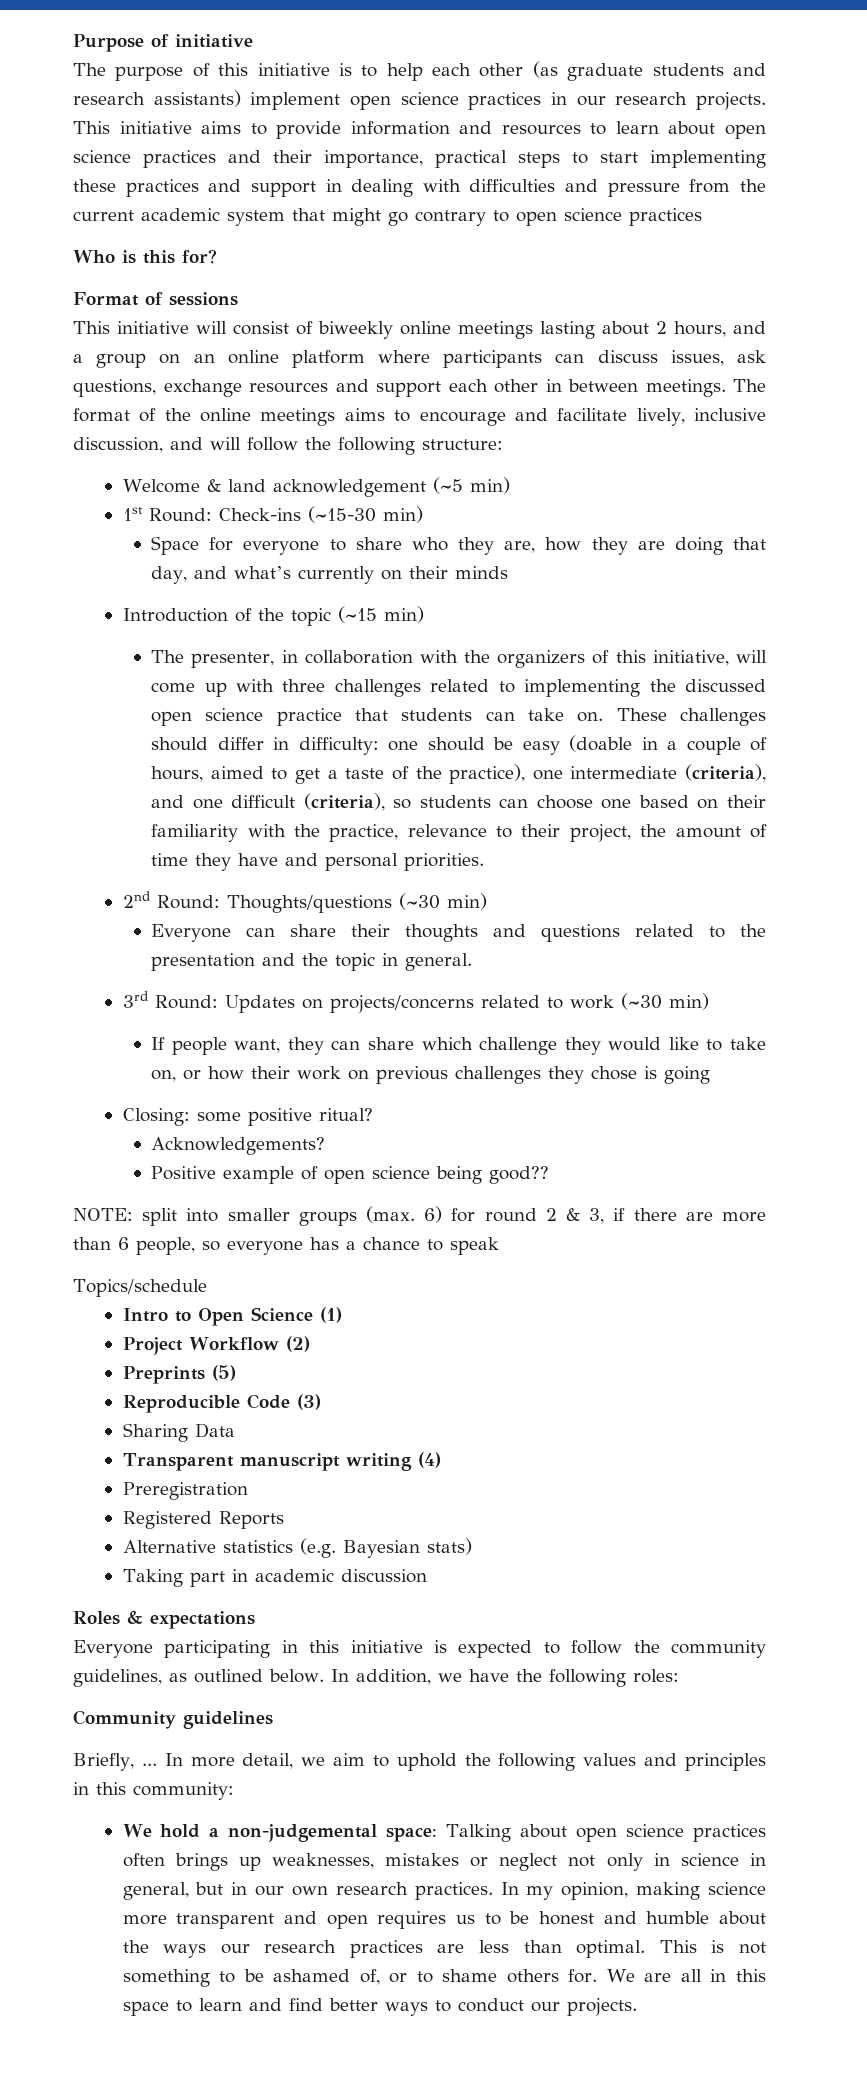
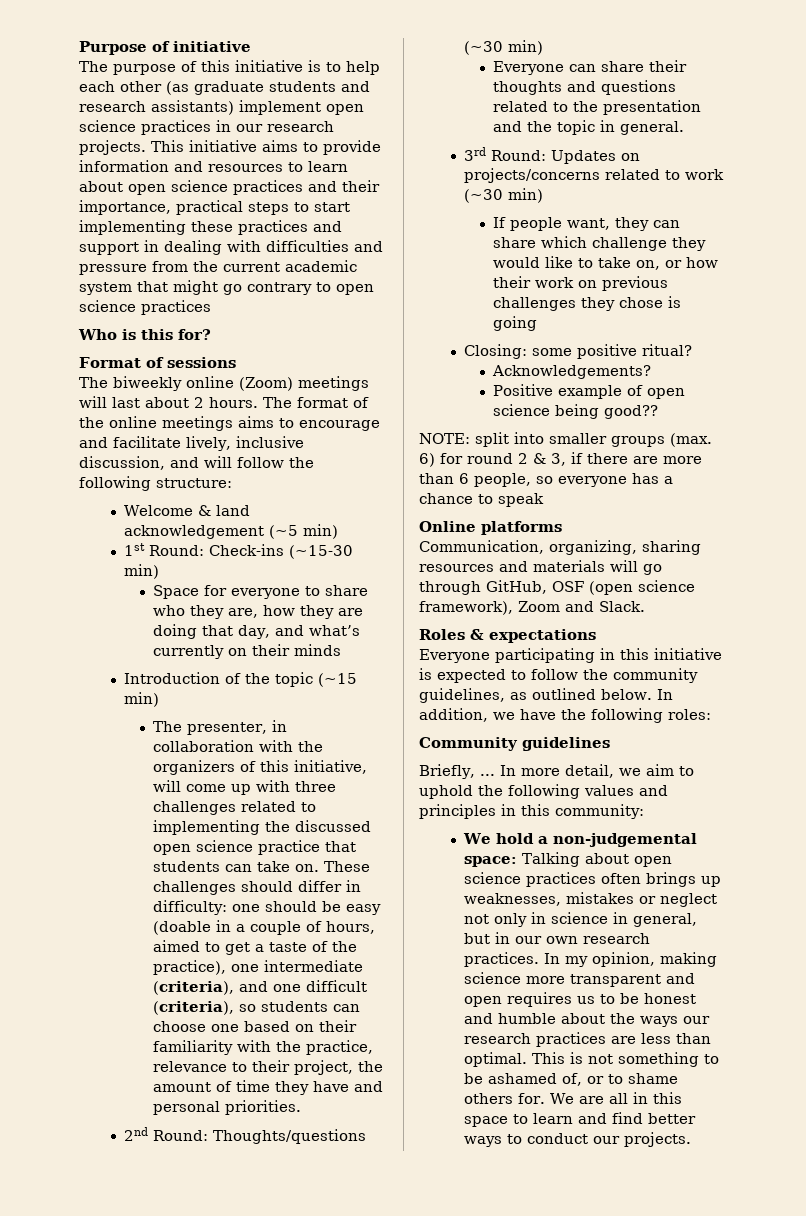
- This initiative will consist of biweekly online meetings lasting about 2 hours, and a group on an online platform where participants can discuss issues, ask questions, exchange resources and support each other in between meetings.
+ The biweekly online (Zoom) meetings will last about 2 hours.
- Topics/schedule
- Intro to Open Science (1)
- Project Workflow (2)
- Preprints (5)
- Reproducible Code (3)
- Sharing Data
- Transparent manuscript writing (4)
- Preregistration
- Registered Reports
- Alternative statistics (e.g. Bayesian stats)
- Taking part in academic discussion
+ Online platforms
+ Communication, organizing, sharing resources and materials will go through GitHub, OSF (open science framework), Zoom and Slack.

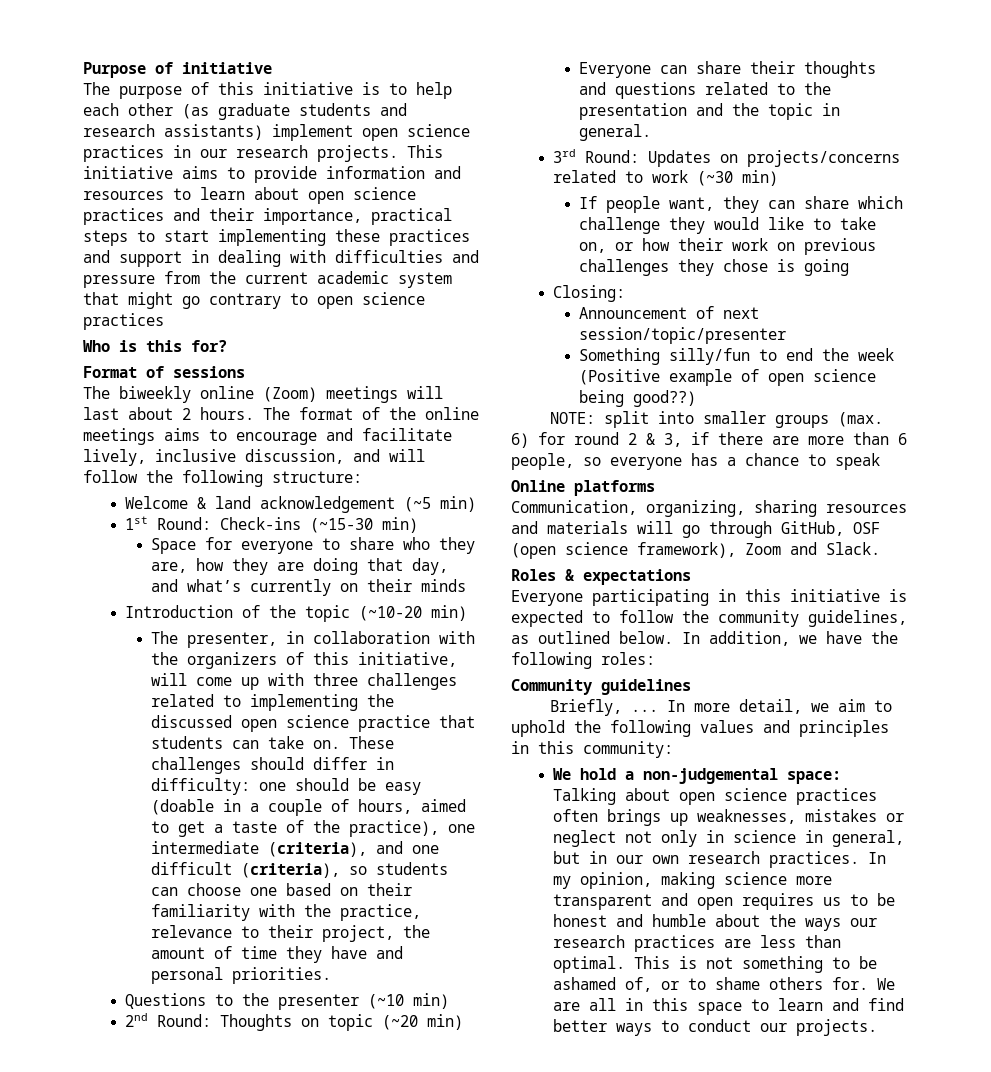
- Introduction of the topic (~15 min)
+ Introduction of the topic (~10-20 min)
- 2nd Round: Thoughts/questions (~30 min)
+ Questions to the presenter (~10 min)
+ 2nd Round: Thoughts on topic (~20 min)
- Closing: some positive ritual?
- Acknowledgements?
- Positive example of open science being good??
+ Closing:
+ Announcement of next session/topic/presenter
+ Something silly/fun to end the week (Positive example of open science being good??)

